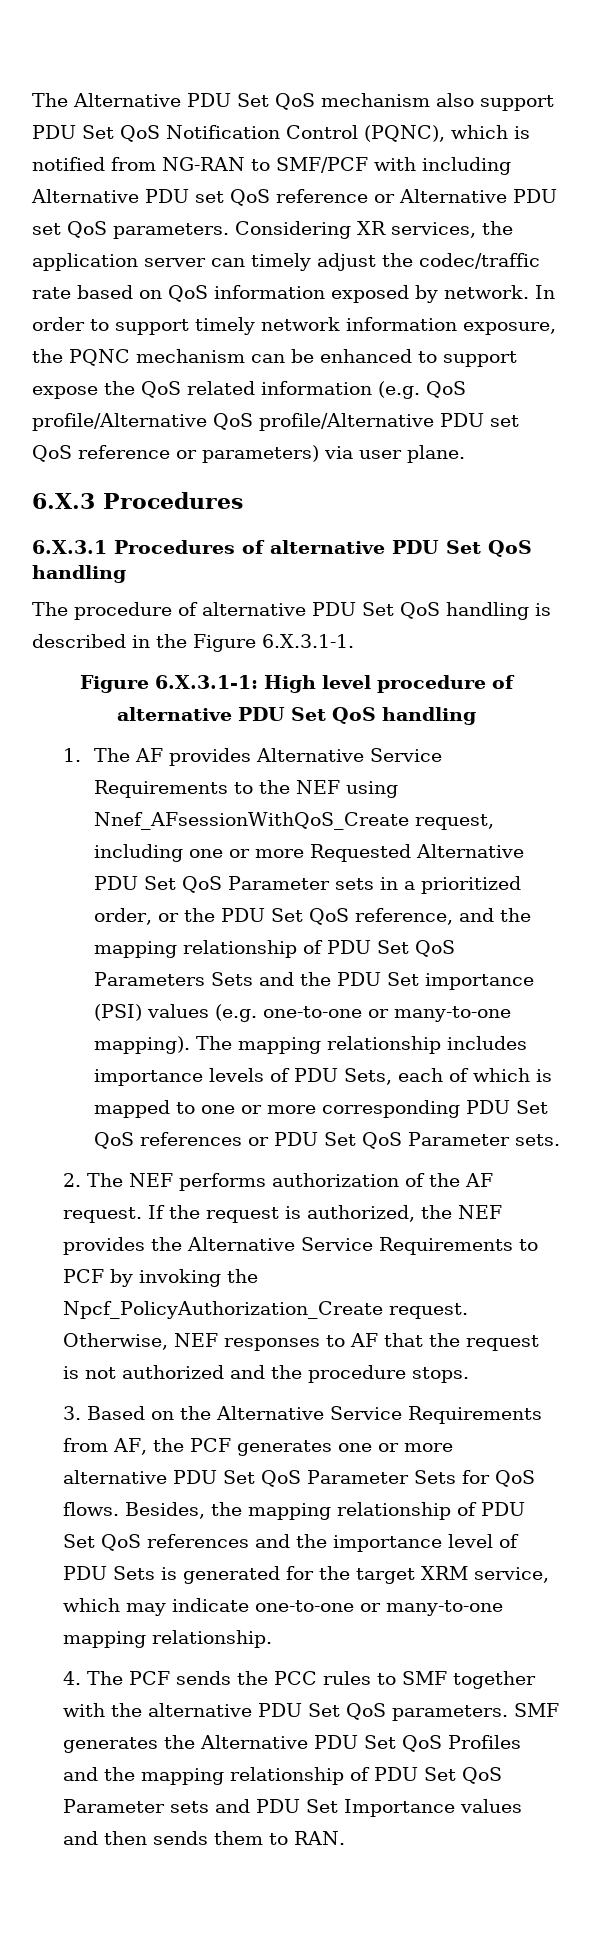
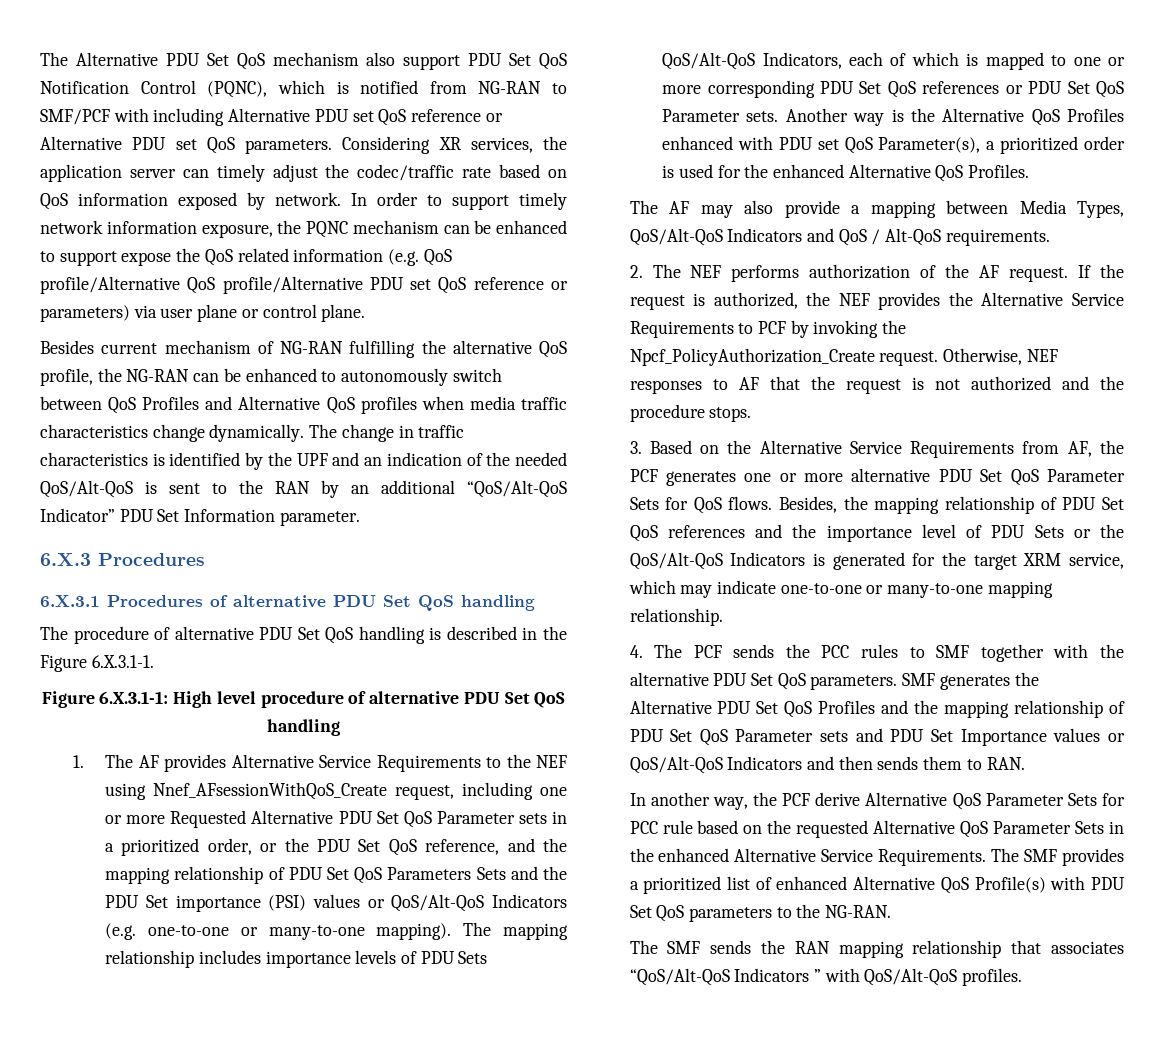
- In order to support timely network information exposure, the PQNC mechanism can be enhanced to support expose the QoS related information (e.g. QoS profile/Alternative QoS profile/Alternative PDU set QoS reference or parameters) via user plane.
+ In order to support timely network information exposure, the PQNC mechanism can be enhanced to support expose the QoS related information (e.g. QoS profile/Alternative QoS profile/Alternative PDU set QoS reference or parameters) via user plane or control plane.
+ Besides current mechanism of NG-RAN fulfilling the alternative QoS profile, the NG-RAN can be enhanced to autonomously switch between QoS Profiles and Alternative QoS profiles when media traffic characteristics change dynamically. The change in traffic characteristics is identified by the UPF and an indication of the needed QoS/Alt-QoS is sent to the RAN by an additional “QoS/Alt-QoS Indicator” PDU Set Information parameter.
- 1. The AF provides Alternative Service Requirements to the NEF using Nnef_AFsessionWithQoS_Create request, including one or more Requested Alternative PDU Set QoS Parameter sets in a prioritized order, or the PDU Set QoS reference, and the mapping relationship of PDU Set QoS Parameters Sets and the PDU Set importance (PSI) values (e.g. one-to-one or many-to-one mapping).
+ 1. The AF provides Alternative Service Requirements to the NEF using Nnef_AFsessionWithQoS_Create request, including one or more Requested Alternative PDU Set QoS Parameter sets in a prioritized order, or the PDU Set QoS reference, and the mapping relationship of PDU Set QoS Parameters Sets and the PDU Set importance (PSI) values or QoS/Alt-QoS Indicators (e.g. one-to-one or many-to-one mapping).
- The mapping relationship includes importance levels of PDU Sets, each of which is mapped to one or more corresponding PDU Set QoS references or PDU Set QoS Parameter sets.
+ The mapping relationship includes importance levels of PDU Sets QoS/Alt-QoS Indicators, each of which is mapped to one or more corresponding PDU Set QoS references or PDU Set QoS Parameter sets. Another way is the Alternative QoS Profiles enhanced with PDU set QoS Parameter(s), a prioritized order is used for the enhanced Alternative QoS Profiles.
+ The AF may also provide a mapping between Media Types, QoS/Alt-QoS Indicators and QoS / Alt-QoS requirements.
- Besides, the mapping relationship of PDU Set QoS references and the importance level of PDU Sets is generated for the target XRM service, which may indicate one-to-one or many-to-one mapping relationship.
+ Besides, the mapping relationship of PDU Set QoS references and the importance level of PDU Sets or the QoS/Alt-QoS Indicators is generated for the target XRM service, which may indicate one-to-one or many-to-one mapping relationship.
- SMF generates the Alternative PDU Set QoS Profiles and the mapping relationship of PDU Set QoS Parameter sets and PDU Set Importance values and then sends them to RAN.
+ SMF generates the Alternative PDU Set QoS Profiles and the mapping relationship of PDU Set QoS Parameter sets and PDU Set Importance values or QoS/Alt-QoS Indicators and then sends them to RAN.
+ In another way, the PCF derive Alternative QoS Parameter Sets for PCC rule based on the requested Alternative QoS Parameter Sets in the enhanced Alternative Service Requirements. The SMF provides a prioritized list of enhanced Alternative QoS Profile(s) with PDU Set QoS parameters to the NG-RAN.
+ The SMF sends the RAN mapping relationship that associates “QoS/Alt-QoS Indicators ” with QoS/Alt-QoS profiles.

